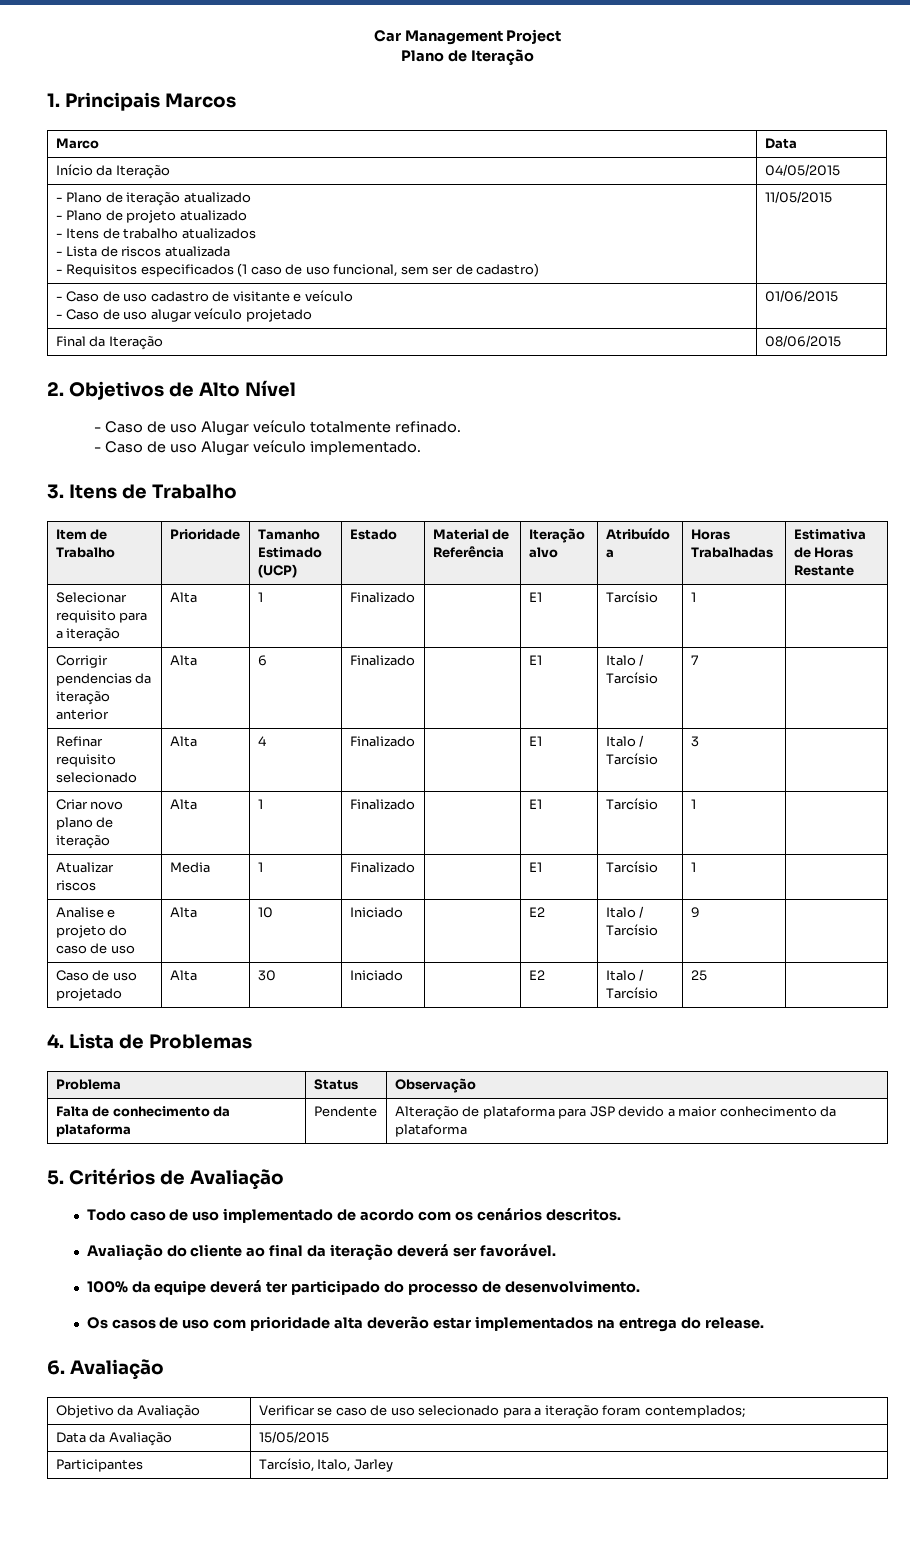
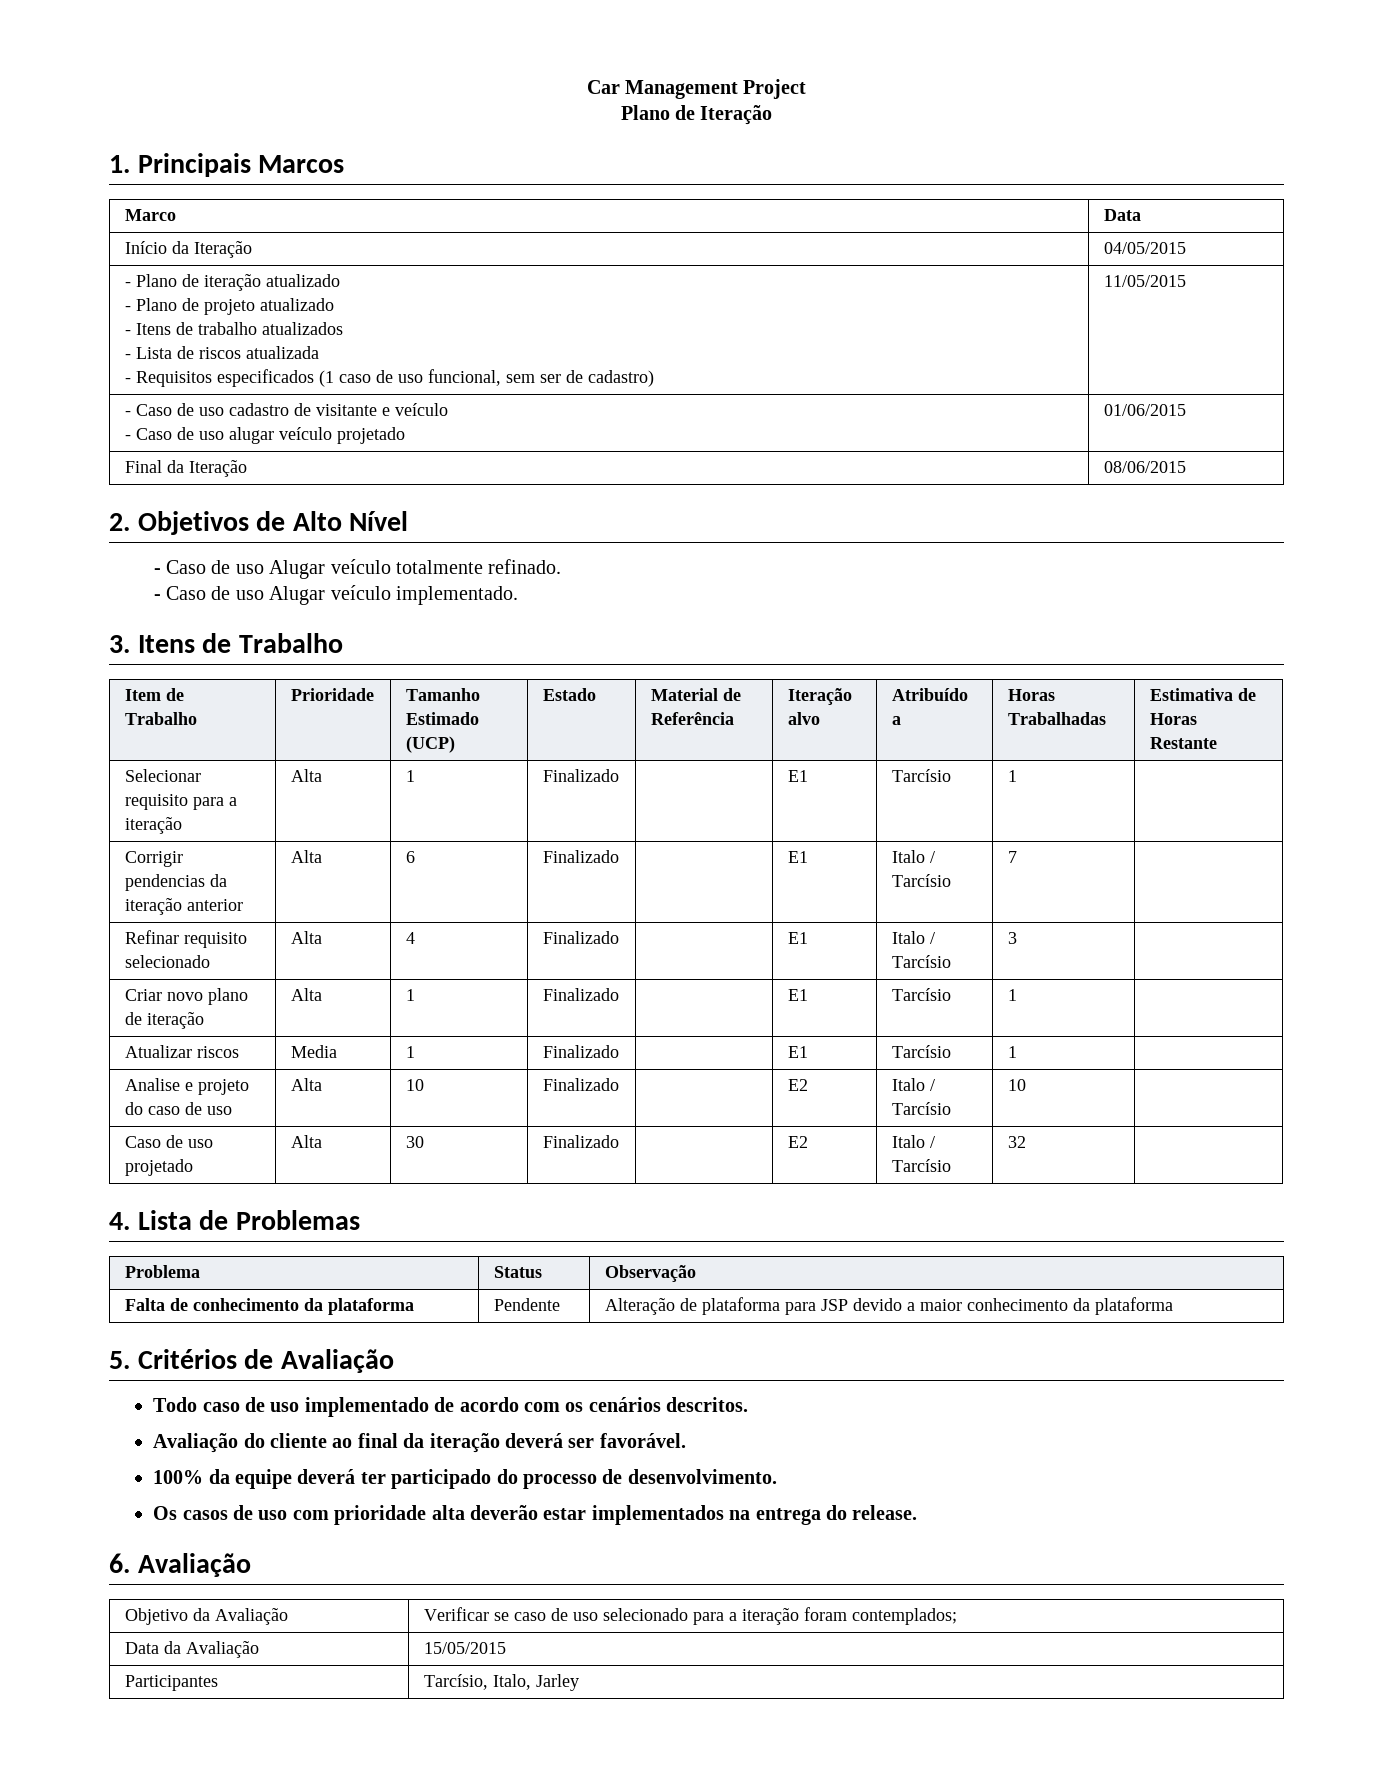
- Analise e projeto do caso de uso | Alta | 10 | Iniciado | | E2 | Italo / Tarcísio | 9 |
+ Analise e projeto do caso de uso | Alta | 10 | Finalizado | | E2 | Italo / Tarcísio | 10 |
- Caso de uso projetado | Alta | 30 | Iniciado | | E2 | Italo / Tarcísio | 25 |
+ Caso de uso projetado | Alta | 30 | Finalizado | | E2 | Italo / Tarcísio | 32 |

